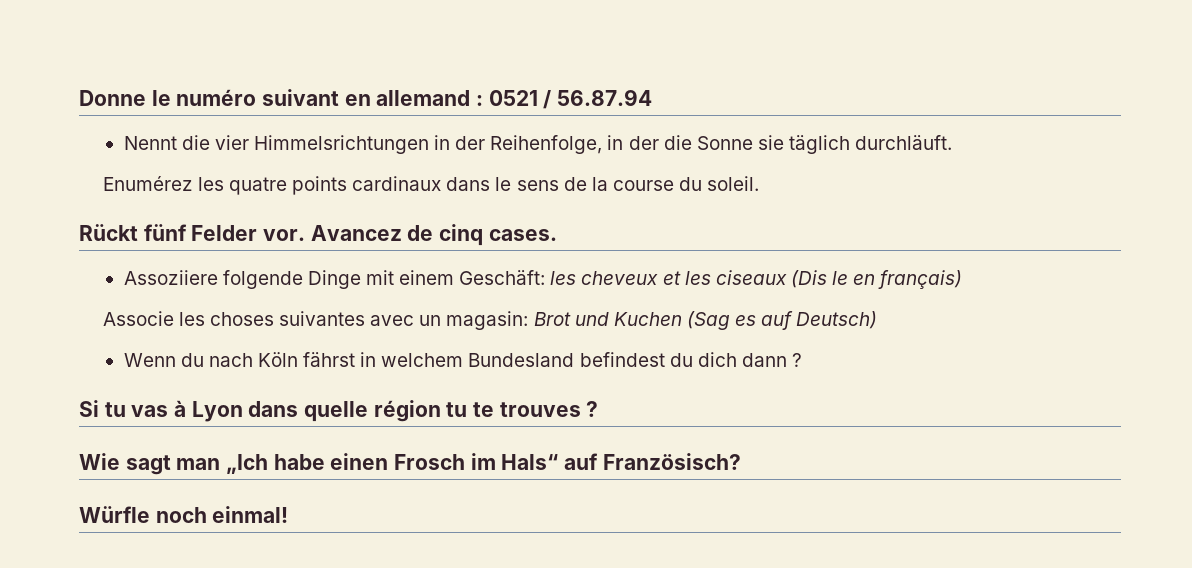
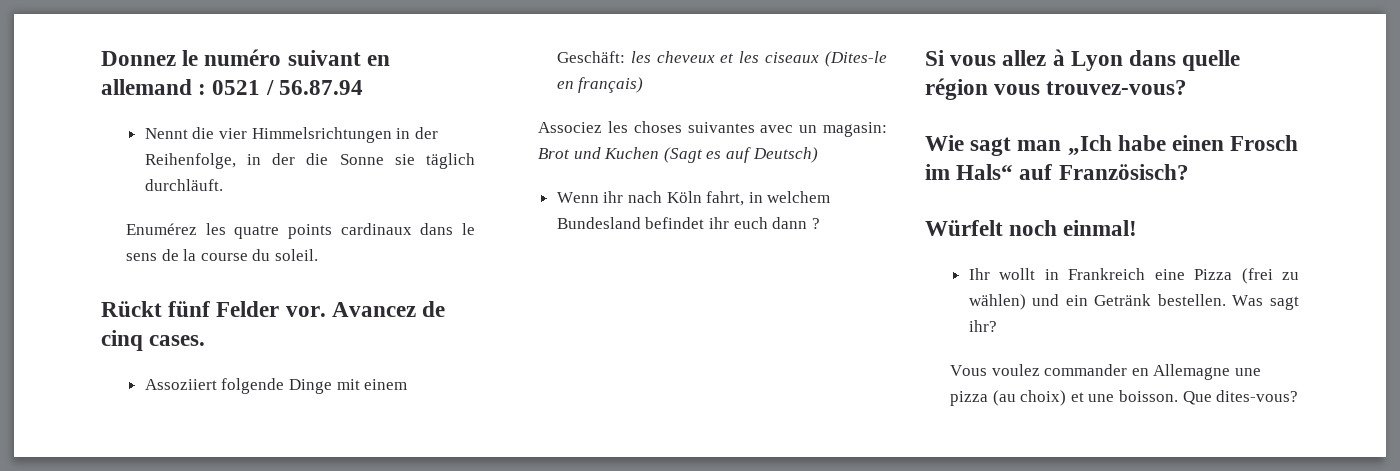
- Donne le numéro suivant en allemand : 0521 / 56.87.94
+ Donnez le numéro suivant en allemand : 0521 / 56.87.94
- Assoziiere folgende Dinge mit einem Geschäft: les cheveux et les ciseaux (Dis le en français)
+ Assoziiert folgende Dinge mit einem Geschäft: les cheveux et les ciseaux (Dites-le en français)
- Associe les choses suivantes avec un magasin: Brot und Kuchen (Sag es auf Deutsch)
+ Associez les choses suivantes avec un magasin: Brot und Kuchen (Sagt es auf Deutsch)
- Wenn du nach Köln fährst in welchem Bundesland befindest du dich dann ?
+ Wenn ihr nach Köln fahrt, in welchem Bundesland befindet ihr euch dann ?
- Si tu vas à Lyon dans quelle région tu te trouves ?
+ Si vous allez à Lyon dans quelle région vous trouvez-vous?
- Würfle noch einmal!
+ Würfelt noch einmal!
+ Ihr wollt in Frankreich eine Pizza (frei zu wählen) und ein Getränk bestellen. Was sagt ihr?
+ Vous voulez commander en Allemagne une pizza (au choix) et une boisson. Que dites-vous?

